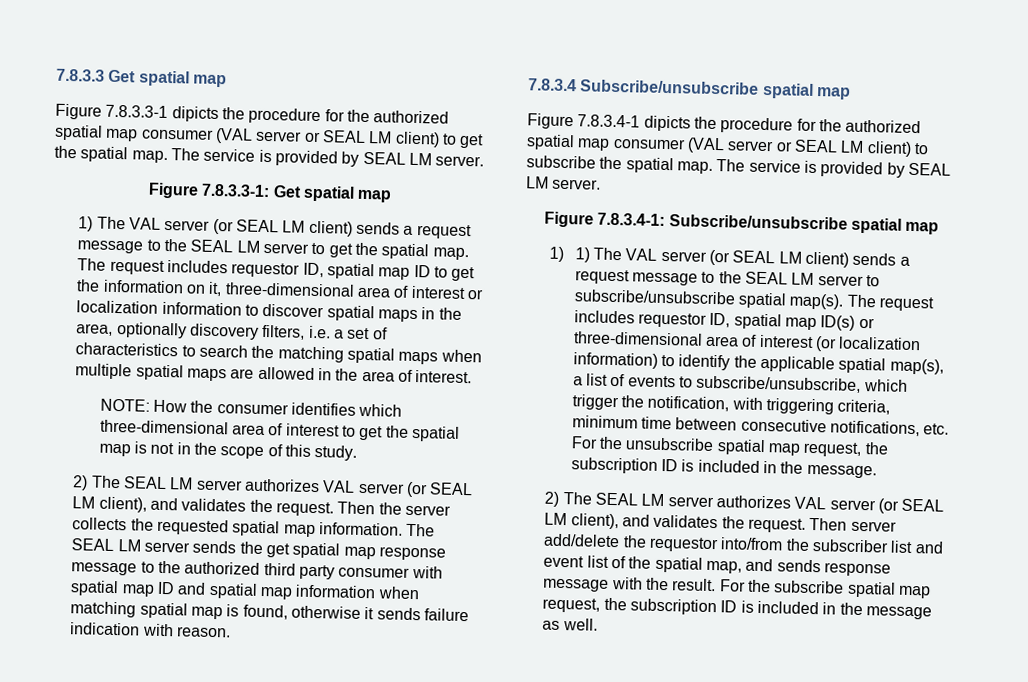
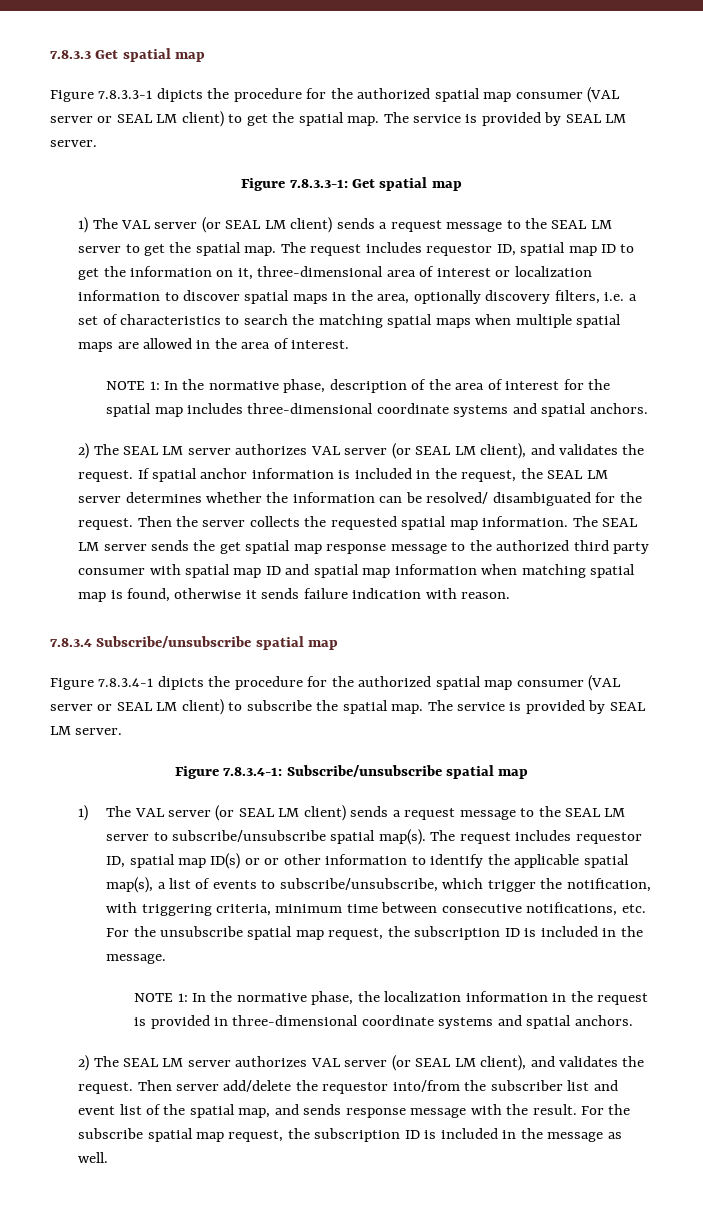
- NOTE: How the consumer identifies which three-dimensional area of interest to get the spatial map is not in the scope of this study.
+ NOTE 1: In the normative phase, description of the area of interest for the spatial map includes three-dimensional coordinate systems and spatial anchors.
+ If spatial anchor information is included in the request, the SEAL LM server determines whether the information can be resolved/ disambiguated for the request.
- 1) 1) The VAL server (or SEAL LM client) sends a request message to the SEAL LM server to subscribe/unsubscribe spatial map(s).
+ 1) The VAL server (or SEAL LM client) sends a request message to the SEAL LM server to subscribe/unsubscribe spatial map(s).
- The request includes requestor ID, spatial map ID(s) or three-dimensional area of interest (or localization information) to identify the applicable spatial map(s), a list of events to subscribe/unsubscribe, which trigger the notification, with triggering criteria, minimum time between consecutive notifications, etc. For the unsubscribe spatial map request, the subscription ID is included in the message.
+ The request includes requestor ID, spatial map ID(s) or or other information to identify the applicable spatial map(s), a list of events to subscribe/unsubscribe, which trigger the notification, with triggering criteria, minimum time between consecutive notifications, etc. For the unsubscribe spatial map request, the subscription ID is included in the message.
+ NOTE 1: In the normative phase, the localization information in the request is provided in three-dimensional coordinate systems and spatial anchors.

